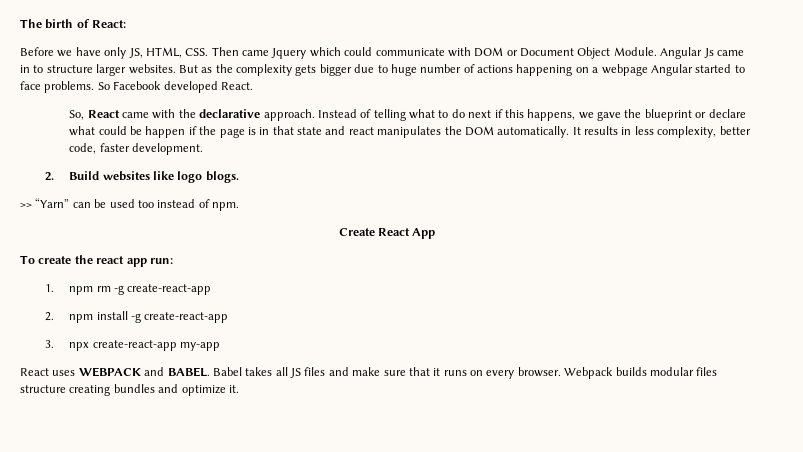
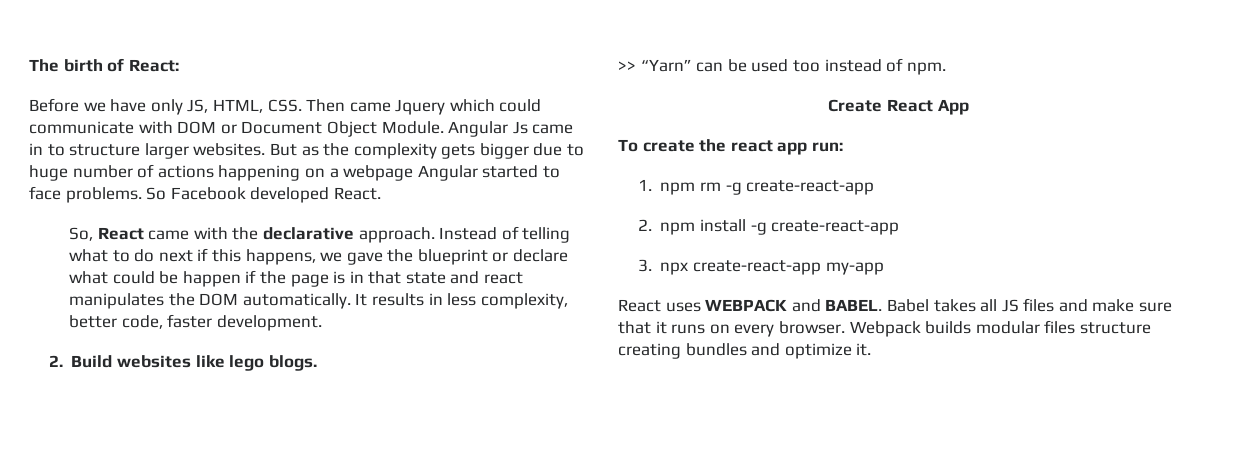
- 2. Build websites like logo blogs.
+ 2. Build websites like lego blogs.

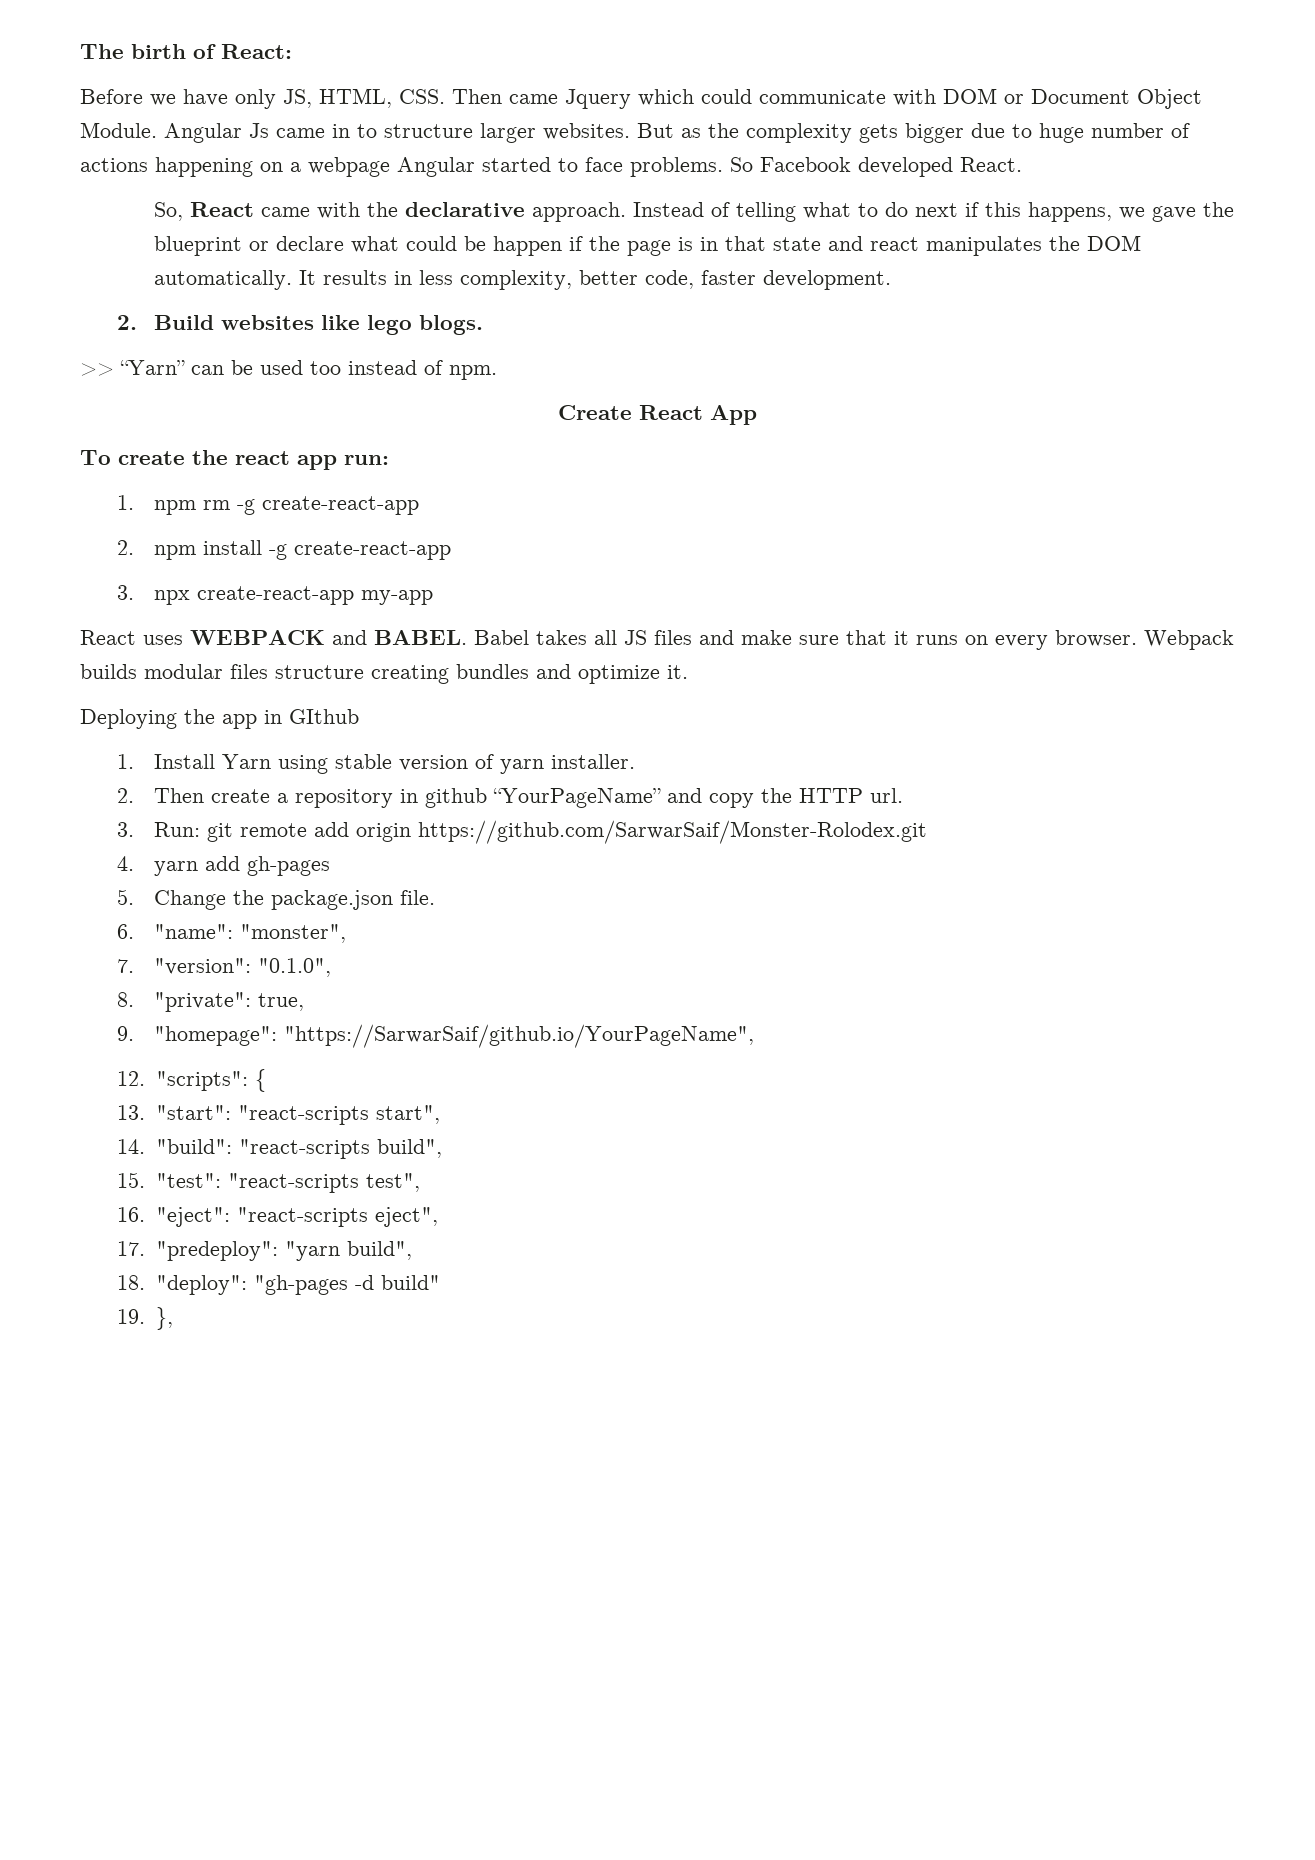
+ Deploying the app in GIthub
+ 1. Install Yarn using stable version of yarn installer.
+ 2. Then create a repository in github “YourPageName” and copy the HTTP url.
+ 3. Run: git remote add origin https://github.com/SarwarSaif/Monster-Rolodex.git
+ 4. yarn add gh-pages
+ 5. Change the package.json file.
+ 6. "name": "monster",
+ 7. "version": "0.1.0",
+ 8. "private": true,
+ 9. "homepage": "https://SarwarSaif/github.io/YourPageName",
+ 12. "scripts": {
+ 13. "start": "react-scripts start",
+ 14. "build": "react-scripts build",
+ 15. "test": "react-scripts test",
+ 16. "eject": "react-scripts eject",
+ 17. "predeploy": "yarn build",
+ 18. "deploy": "gh-pages -d build"
+ 19. },

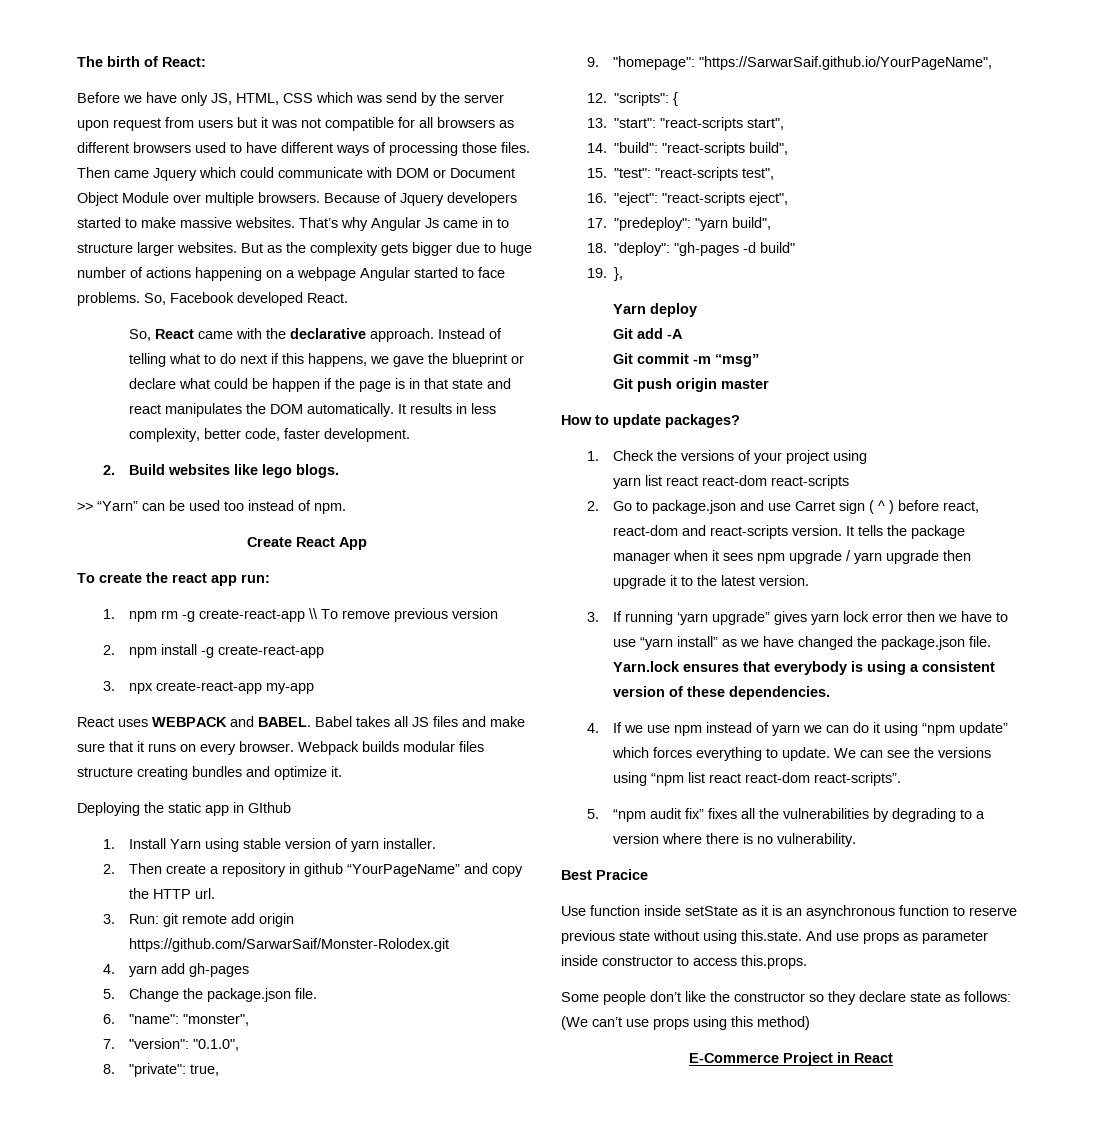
- Before we have only JS, HTML, CSS. Then came Jquery which could communicate with DOM or Document Object Module. Angular Js came in to structure larger websites.
+ Before we have only JS, HTML, CSS which was send by the server upon request from users but it was not compatible for all browsers as different browsers used to have different ways of processing those files. Then came Jquery which could communicate with DOM or Document Object Module over multiple browsers. Because of Jquery developers started to make massive websites. That’s why Angular Js came in to structure larger websites.
- So Facebook developed React.
+ So, Facebook developed React.
- 1. npm rm -g create-react-app
+ 1. npm rm -g create-react-app \\ To remove previous version
- Deploying the app in GIthub
+ Deploying the static app in GIthub
- 9. "homepage": "https://SarwarSaif/github.io/YourPageName",
+ 9. "homepage": "https://SarwarSaif.github.io/YourPageName",
+ Yarn deploy
+ Git add -A
+ Git commit -m “msg”
+ Git push origin master
+ How to update packages?
+ 1. Check the versions of your project using
+ yarn list react react-dom react-scripts
+ 2. Go to package.json and use Carret sign ( ^ ) before react, react-dom and react-scripts version. It tells the package manager when it sees npm upgrade / yarn upgrade then upgrade it to the latest version.
+ 3. If running ‘yarn upgrade” gives yarn lock error then we have to use “yarn install” as we have changed the package.json file. Yarn.lock ensures that everybody is using a consistent version of these dependencies.
+ 4. If we use npm instead of yarn we can do it using “npm update” which forces everything to update. We can see the versions using “npm list react react-dom react-scripts”.
+ 5. “npm audit fix” fixes all the vulnerabilities by degrading to a version where there is no vulnerability.
+ Best Pracice
+ Use function inside setState as it is an asynchronous function to reserve previous state without using this.state. And use props as parameter inside constructor to access this.props.
+ Some people don’t like the constructor so they declare state as follows: (We can’t use props using this method)
+ E-Commerce Project in React

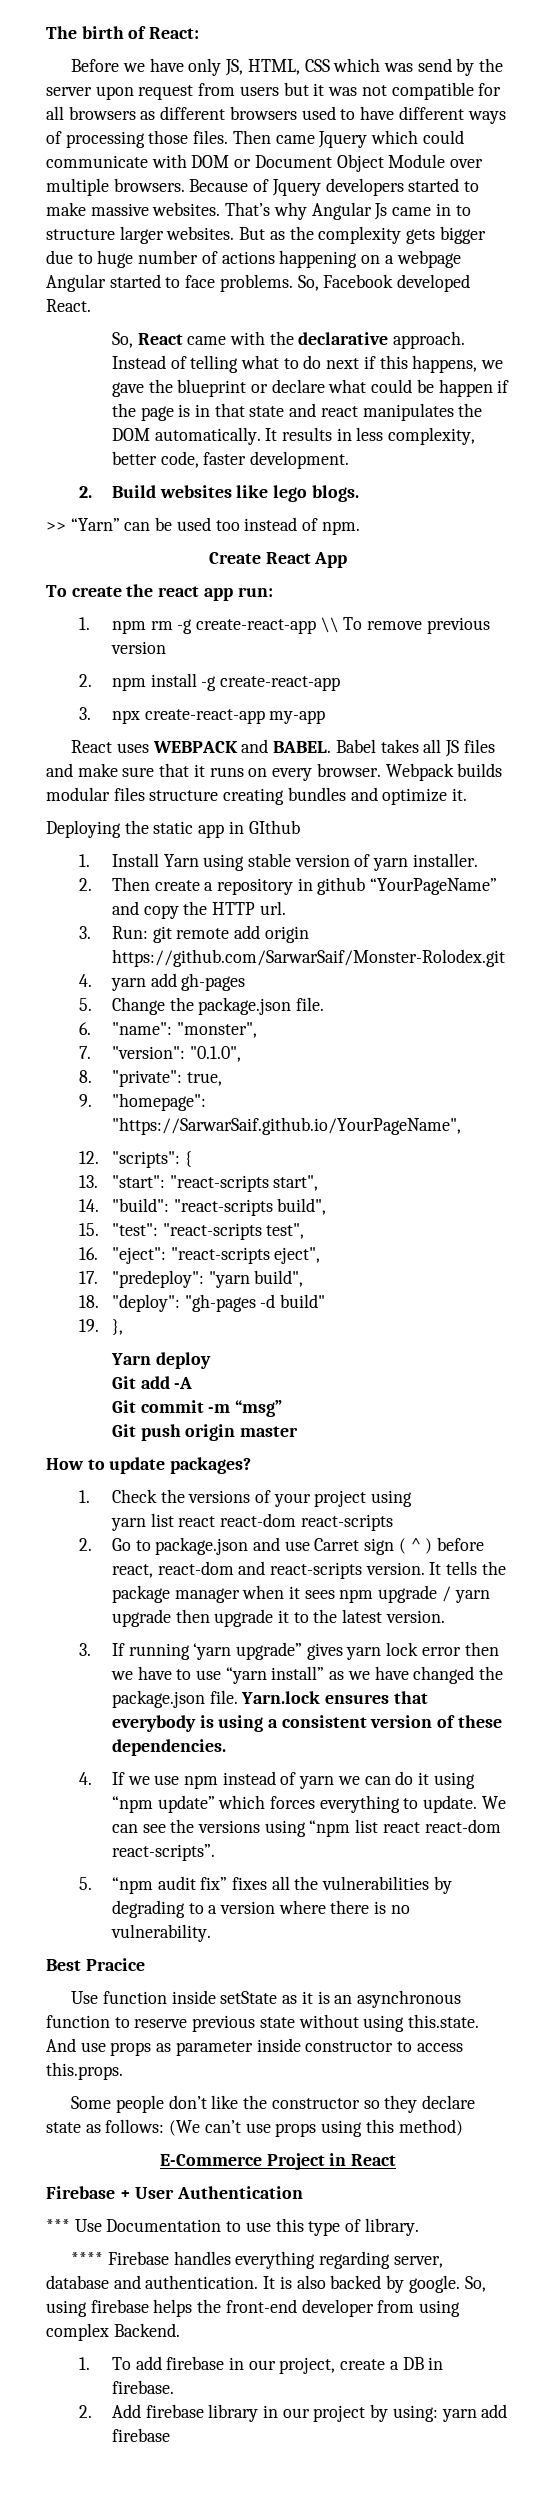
+ Firebase + User Authentication
+ *** Use Documentation to use this type of library.
+ **** Firebase handles everything regarding server, database and authentication. It is also backed by google. So, using firebase helps the front-end developer from using complex Backend.
+ 1. To add firebase in our project, create a DB in firebase.
+ 2. Add firebase library in our project by using: yarn add firebase

